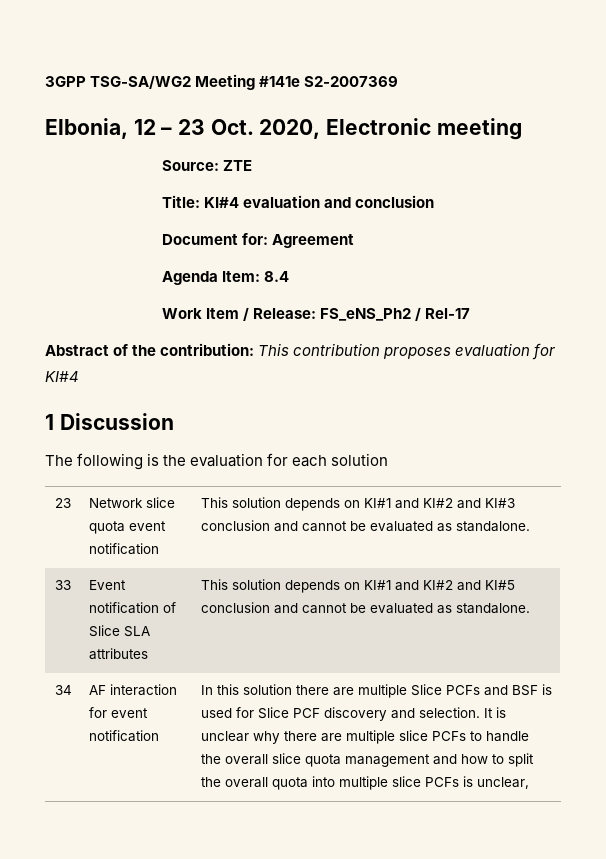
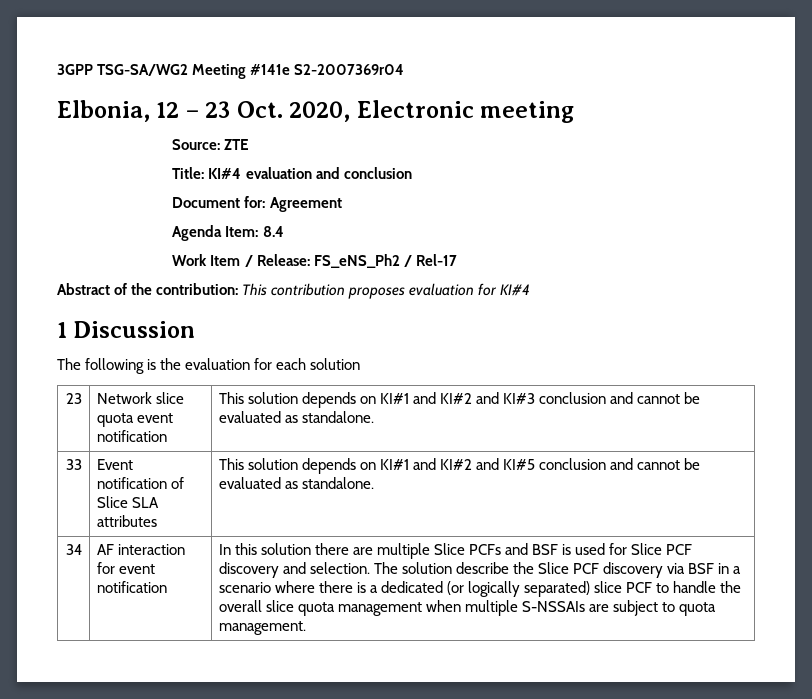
- 3GPP TSG-SA/WG2 Meeting #141e S2-2007369
+ 3GPP TSG-SA/WG2 Meeting #141e S2-2007369r04
- It is unclear why there are multiple slice PCFs to handle the overall slice quota management and how to split the overall quota into multiple slice PCFs is unclear,
+ The solution describe the Slice PCF discovery via BSF in a scenario where there is a dedicated (or logically separated) slice PCF to handle the overall slice quota management when multiple S-NSSAIs are subject to quota management.

